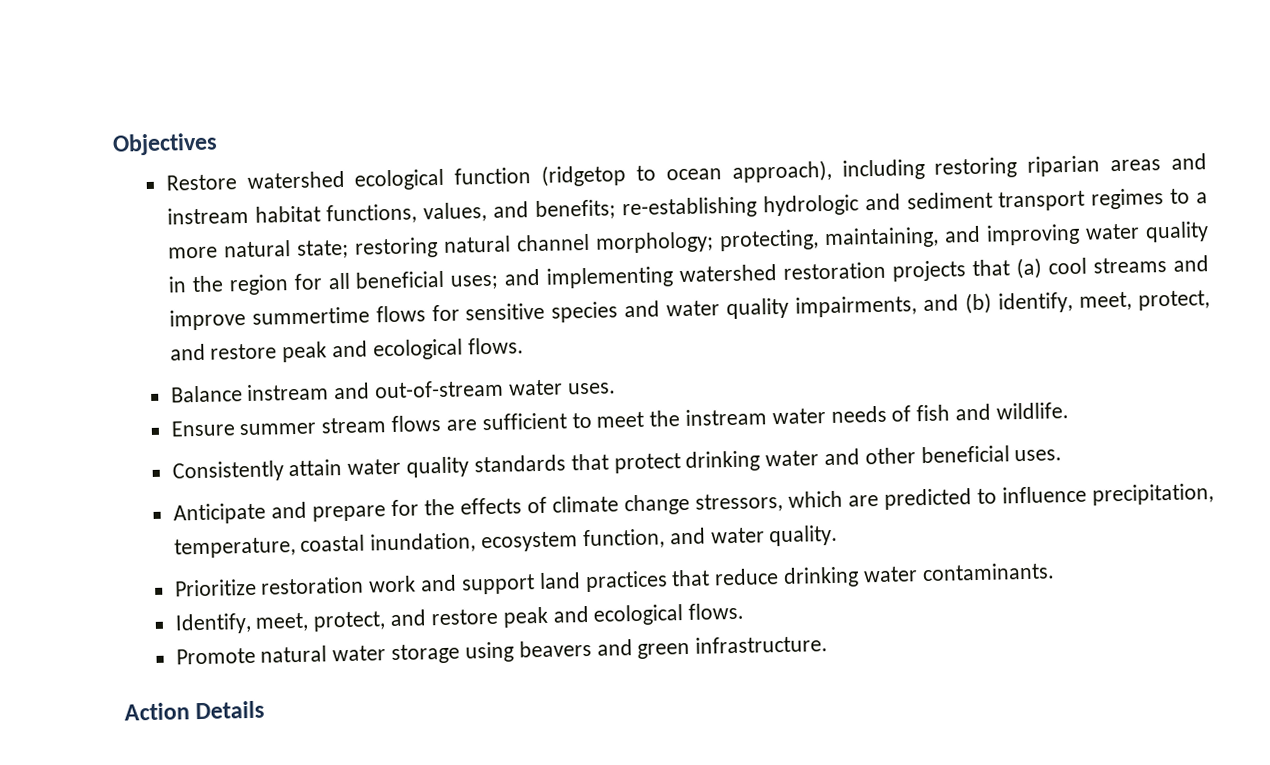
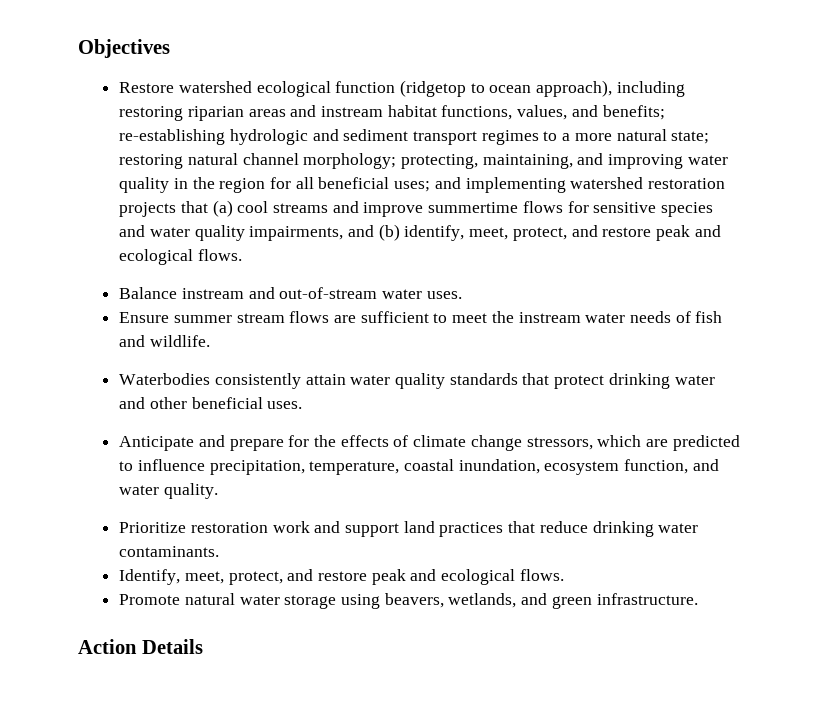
- Consistently attain water quality standards that protect drinking water and other beneficial uses.
+ Waterbodies consistently attain water quality standards that protect drinking water and other beneficial uses.
- Promote natural water storage using beavers and green infrastructure.
+ Promote natural water storage using beavers, wetlands, and green infrastructure.

